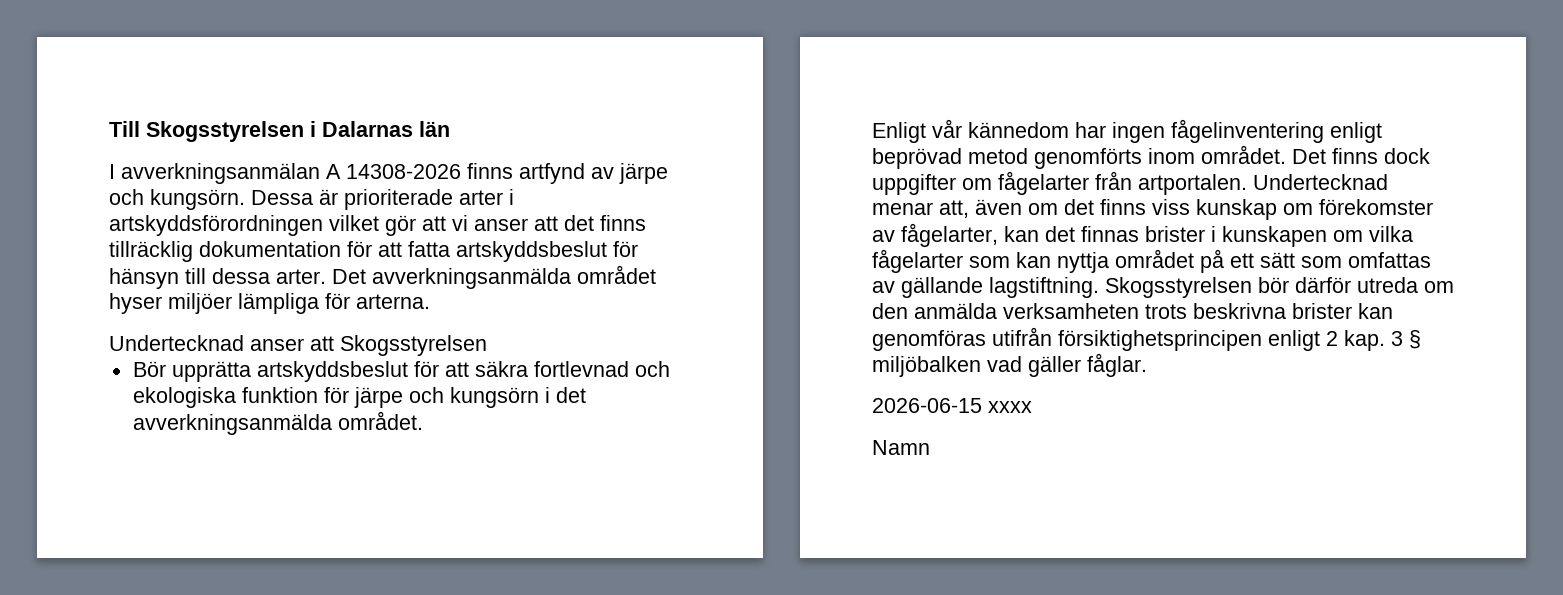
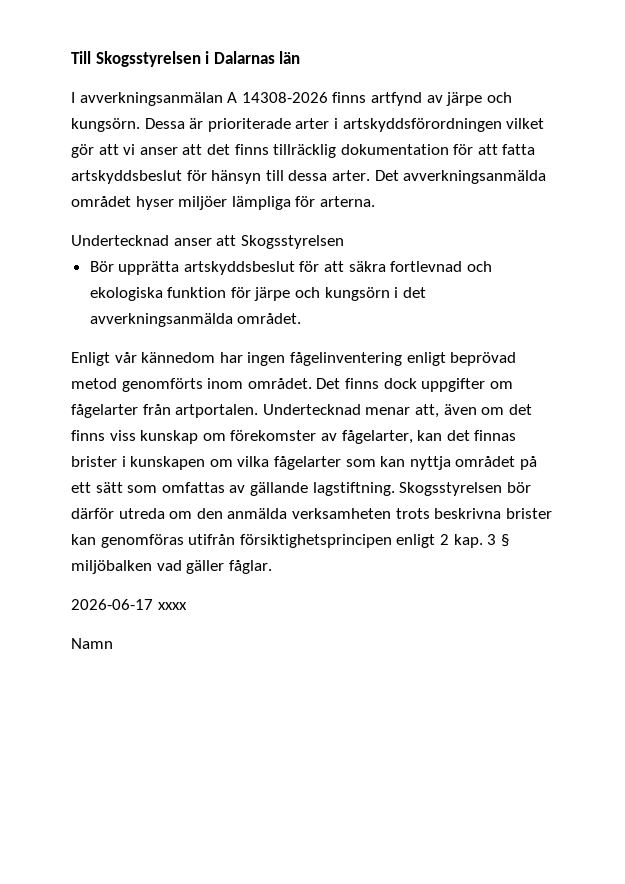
- 2026-06-15 xxxx
+ 2026-06-17 xxxx

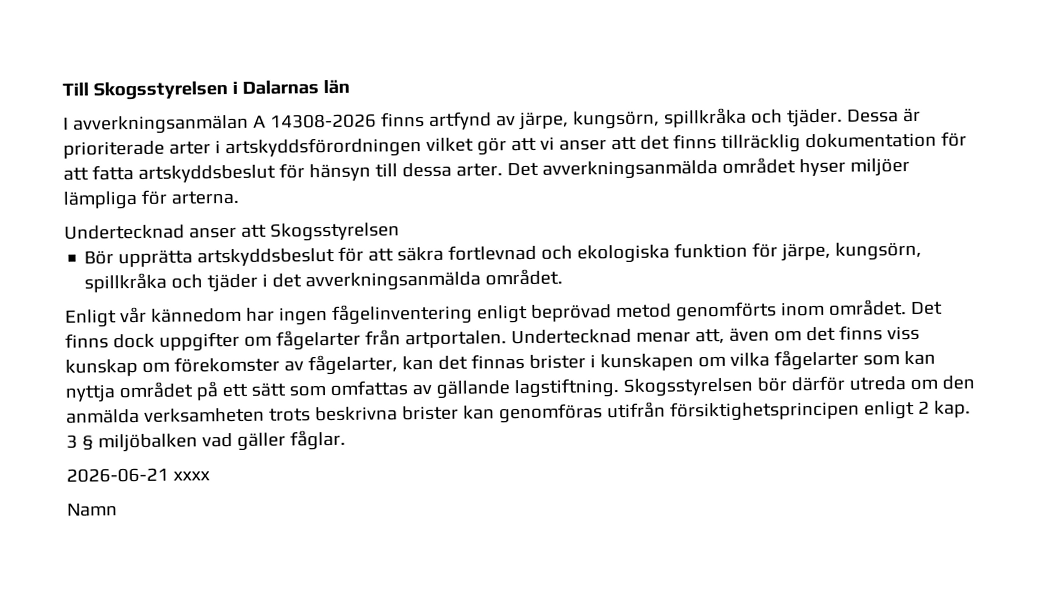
- I avverkningsanmälan A 14308-2026 finns artfynd av järpe och kungsörn.
+ I avverkningsanmälan A 14308-2026 finns artfynd av järpe, kungsörn, spillkråka och tjäder.
- Bör upprätta artskyddsbeslut för att säkra fortlevnad och ekologiska funktion för järpe och kungsörn i det avverkningsanmälda området.
+ Bör upprätta artskyddsbeslut för att säkra fortlevnad och ekologiska funktion för järpe, kungsörn, spillkråka och tjäder i det avverkningsanmälda området.
- 2026-06-17 xxxx
+ 2026-06-21 xxxx

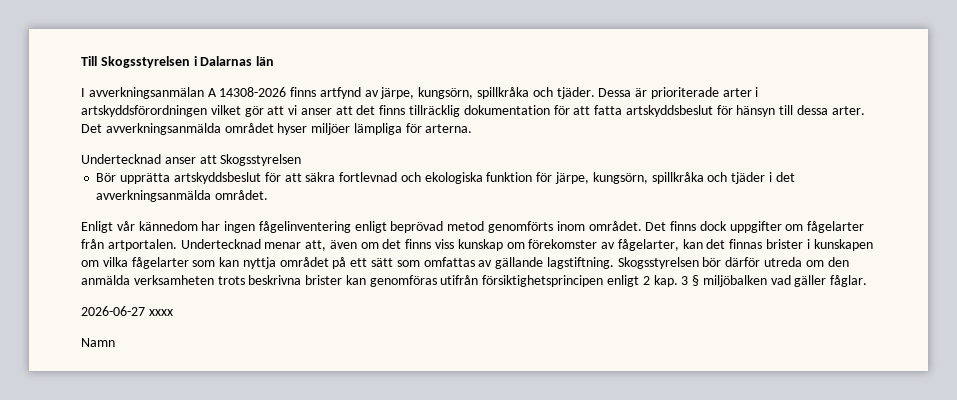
- 2026-06-21 xxxx
+ 2026-06-27 xxxx

